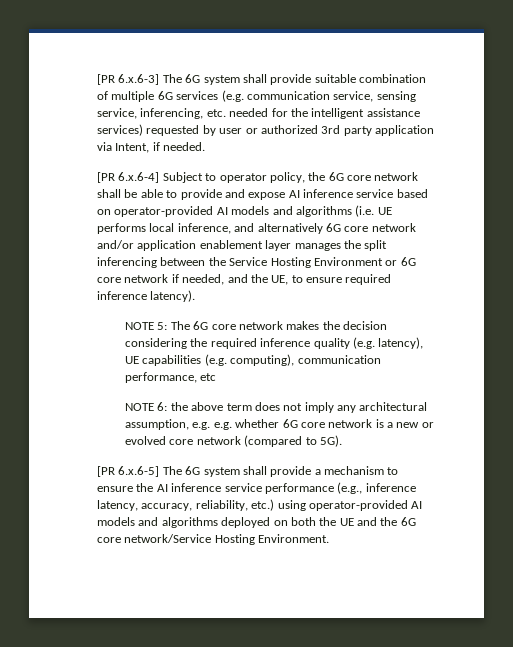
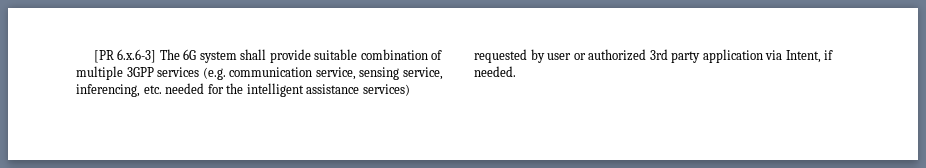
- [PR 6.x.6-3] The 6G system shall provide suitable combination of multiple 6G services (e.g. communication service, sensing service, inferencing, etc. needed for the intelligent assistance services) requested by user or authorized 3rd party application via Intent, if needed.
+ [PR 6.x.6-3] The 6G system shall provide suitable combination of multiple 3GPP services (e.g. communication service, sensing service, inferencing, etc. needed for the intelligent assistance services) requested by user or authorized 3rd party application via Intent, if needed.
- [PR 6.x.6-4] Subject to operator policy, the 6G core network shall be able to provide and expose AI inference service based on operator-provided AI models and algorithms (i.e. UE performs local inference, and alternatively 6G core network and/or application enablement layer manages the split inferencing between the Service Hosting Environment or 6G core network if needed, and the UE, to ensure required inference latency).
- NOTE 5: The 6G core network makes the decision considering the required inference quality (e.g. latency), UE capabilities (e.g. computing), communication performance, etc
- NOTE 6: the above term does not imply any architectural assumption, e.g. e.g. whether 6G core network is a new or evolved core network (compared to 5G).
- [PR 6.x.6-5] The 6G system shall provide a mechanism to ensure the AI inference service performance (e.g., inference latency, accuracy, reliability, etc.) using operator-provided AI models and algorithms deployed on both the UE and the 6G core network/Service Hosting Environment.

